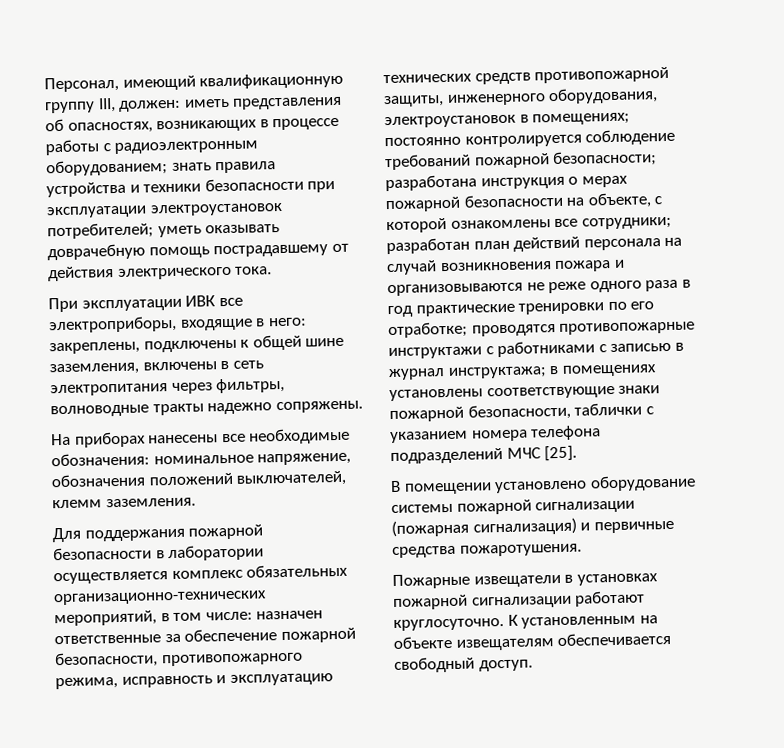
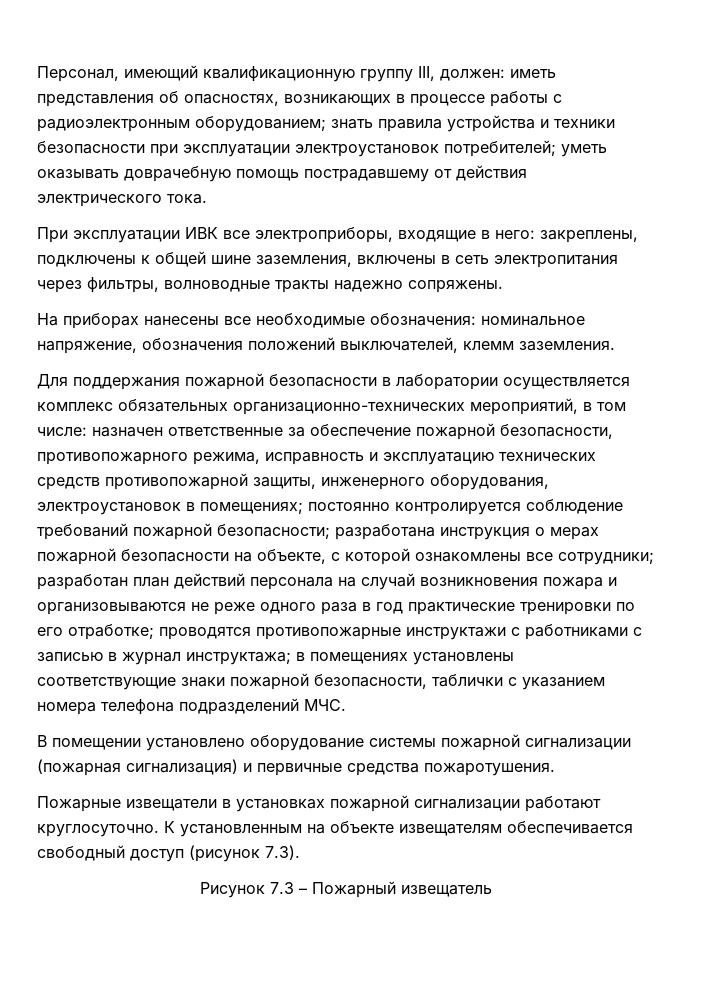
- в помещениях установлены соответствующие знаки пожарной безопасности, таблички с указанием номера телефона подразделений МЧС [25].
+ в помещениях установлены соответствующие знаки пожарной безопасности, таблички с указанием номера телефона подразделений МЧС.
- К установленным на объекте извещателям обеспечивается свободный доступ.
+ К установленным на объекте извещателям обеспечивается свободный доступ (рисунок 7.3).
+ Рисунок 7.3 – Пожарный извещатель

